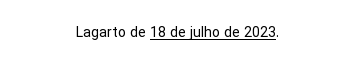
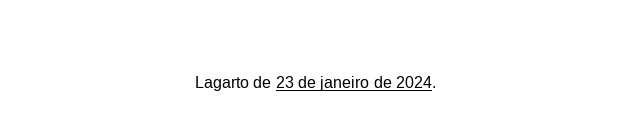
- Lagarto de 18 de julho de 2023.
+ Lagarto de 23 de janeiro de 2024.

